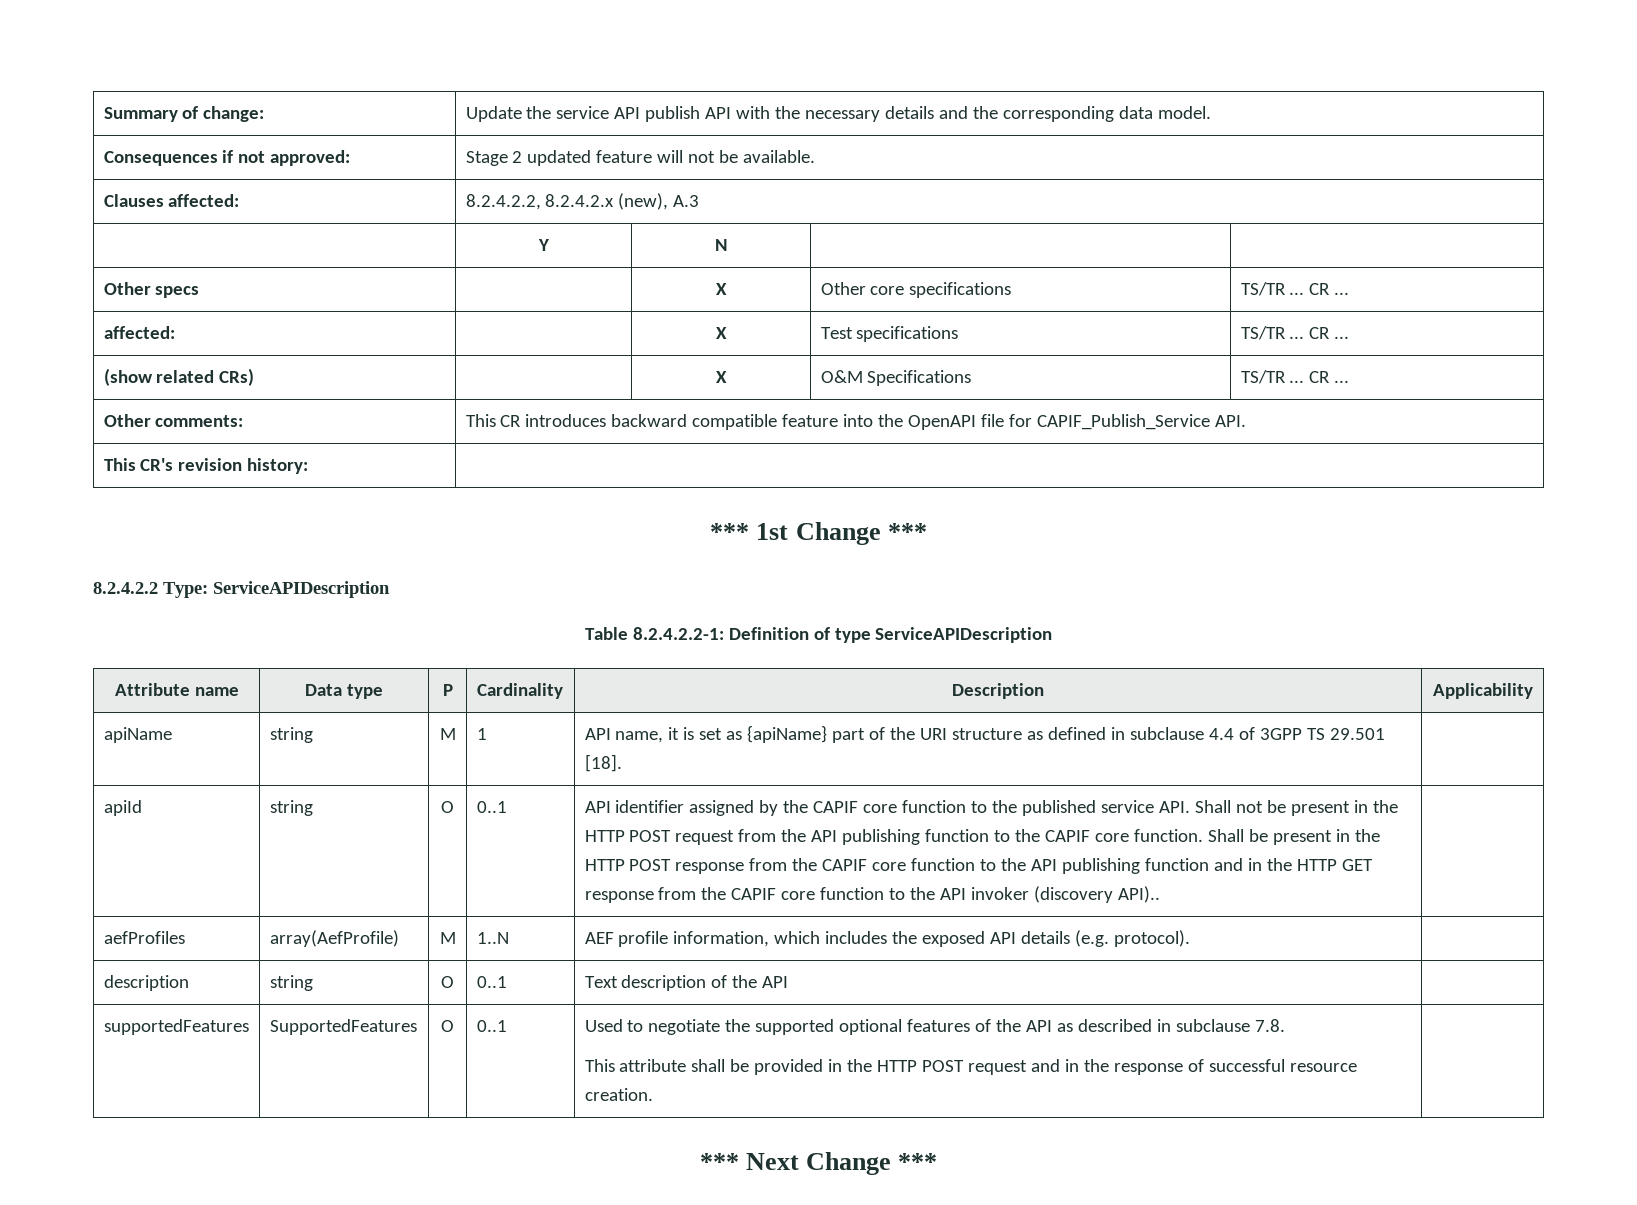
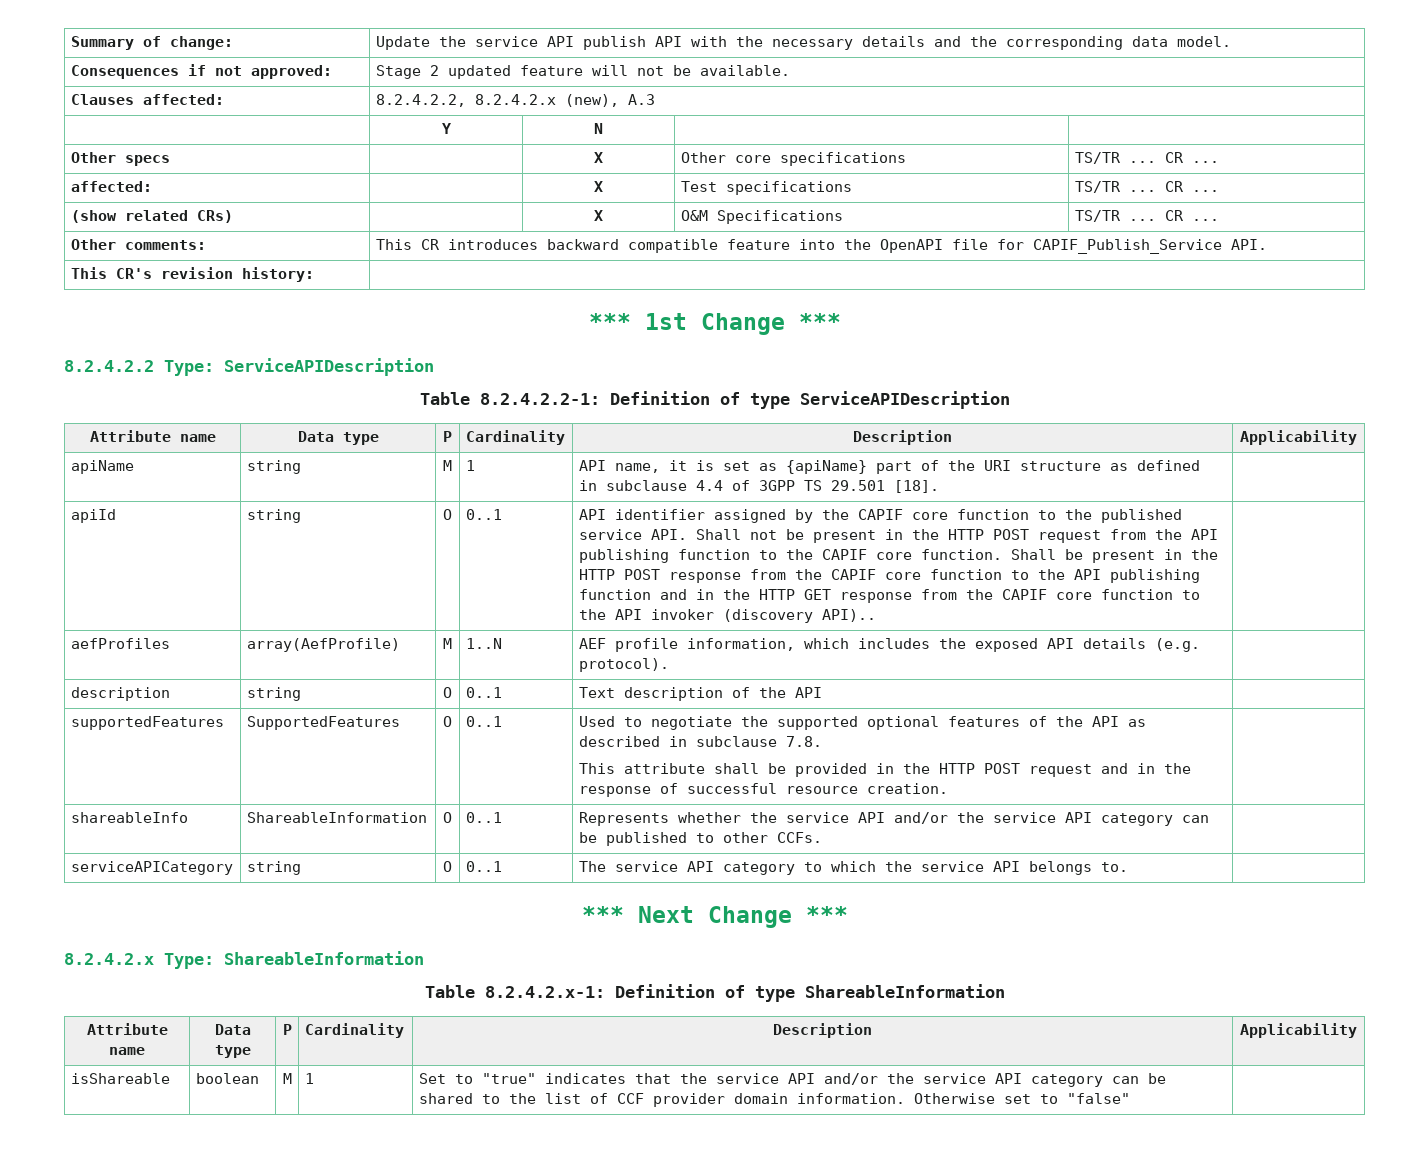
+ shareableInfo | ShareableInformation | O | 0..1 | Represents whether the service API and/or the service API category can be published to other CCFs. |
+ serviceAPICategory | string | O | 0..1 | The service API category to which the service API belongs to. |
  *** Next Change ***
+ 8.2.4.2.x Type: ShareableInformation
+ Table 8.2.4.2.x-1: Definition of type ShareableInformation
+ Attribute name | Data type | P | Cardinality | Description | Applicability
+ isShareable | boolean | M | 1 | Set to "true" indicates that the service API and/or the service API category can be shared to the list of CCF provider domain information. Otherwise set to "false" |

